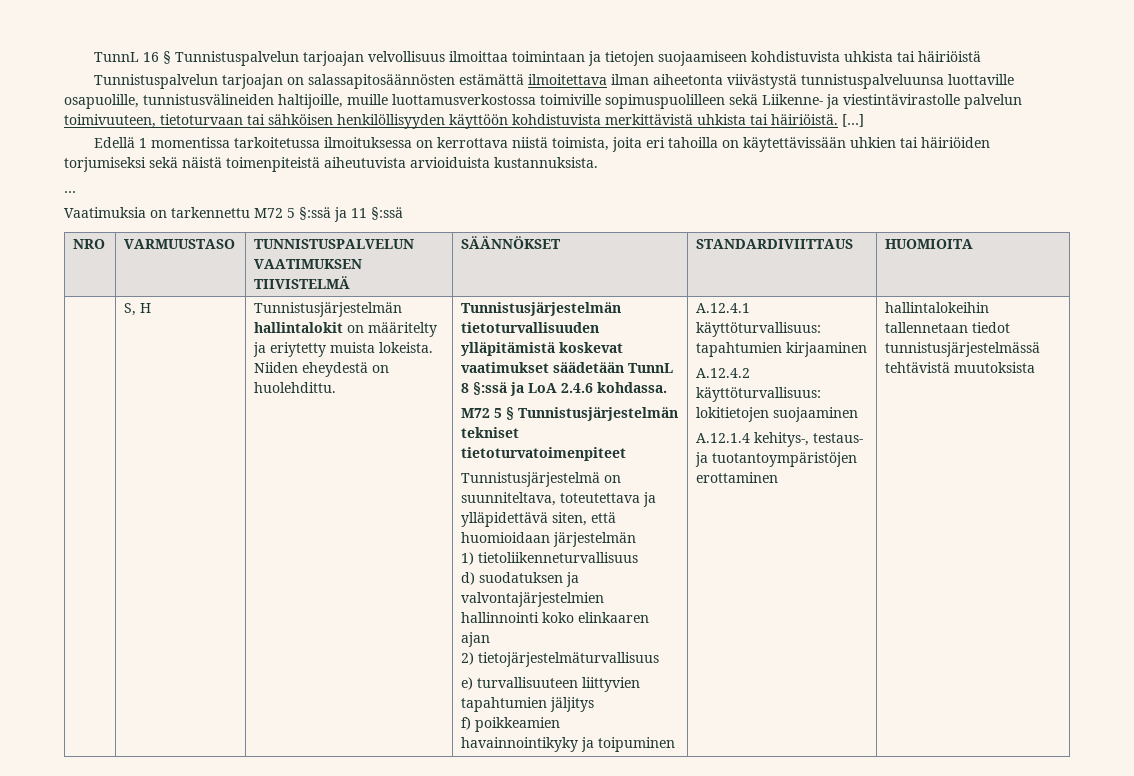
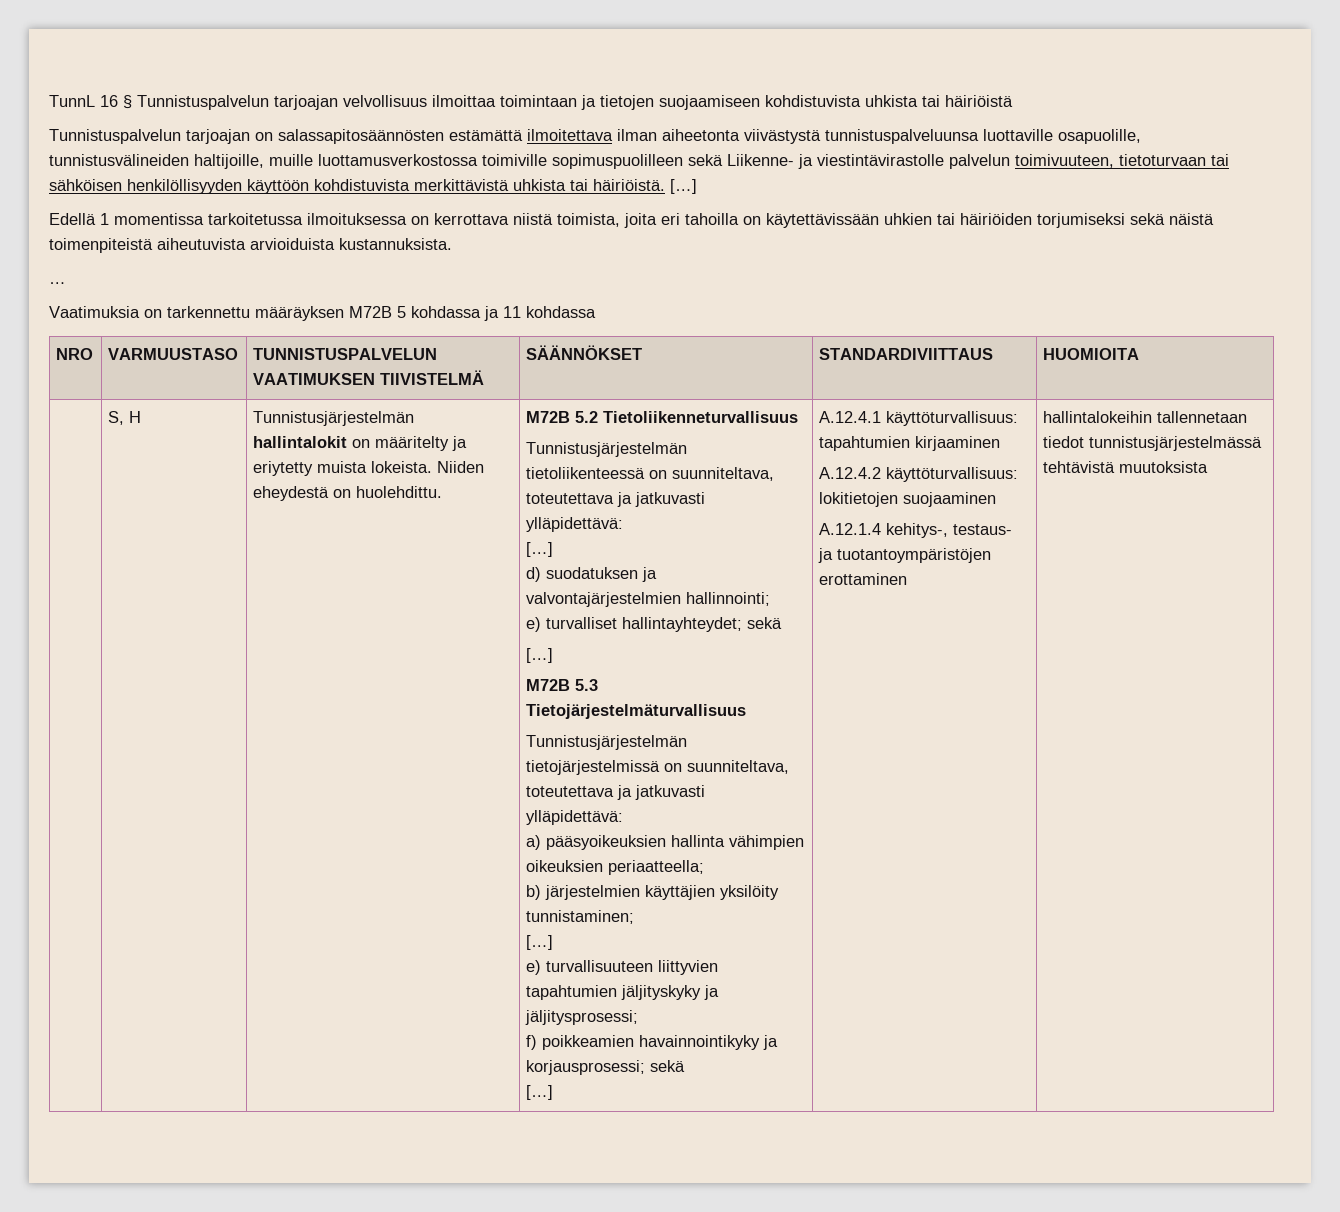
- Vaatimuksia on tarkennettu M72 5 §:ssä ja 11 §:ssä
+ Vaatimuksia on tarkennettu määräyksen M72B 5 kohdassa ja 11 kohdassa
- Tunnistusjärjestelmän tietoturvallisuuden ylläpitämistä koskevat vaatimukset säädetään TunnL 8 §:ssä ja LoA 2.4.6 kohdassa.
- M72 5 § Tunnistusjärjestelmän tekniset tietoturvatoimenpiteet
- Tunnistusjärjestelmä on suunniteltava, toteutettava ja ylläpidettävä siten, että huomioidaan järjestelmän
- 1) tietoliikenneturvallisuus
- d) suodatuksen ja valvontajärjestelmien hallinnointi koko elinkaaren ajan
- 2) tietojärjestelmäturvallisuus
+ M72B 5.2 Tietoliikenneturvallisuus
+ Tunnistusjärjestelmän tietoliikenteessä on suunniteltava, toteutettava ja jatkuvasti ylläpidettävä:
+ […]
+ d) suodatuksen ja valvontajärjestelmien hallinnointi;
+ e) turvalliset hallintayhteydet; sekä
+ […]
+ M72B 5.3 Tietojärjestelmäturvallisuus
+ Tunnistusjärjestelmän tietojärjestelmissä on suunniteltava, toteutettava ja jatkuvasti ylläpidettävä:
+ a) pääsyoikeuksien hallinta vähimpien oikeuksien periaatteella;
+ b) järjestelmien käyttäjien yksilöity tunnistaminen;
+ […]
- e) turvallisuuteen liittyvien tapahtumien jäljitys
+ e) turvallisuuteen liittyvien tapahtumien jäljityskyky ja jäljitysprosessi;
- f) poikkeamien havainnointikyky ja toipuminen
+ f) poikkeamien havainnointikyky ja korjausprosessi; sekä
+ […]

